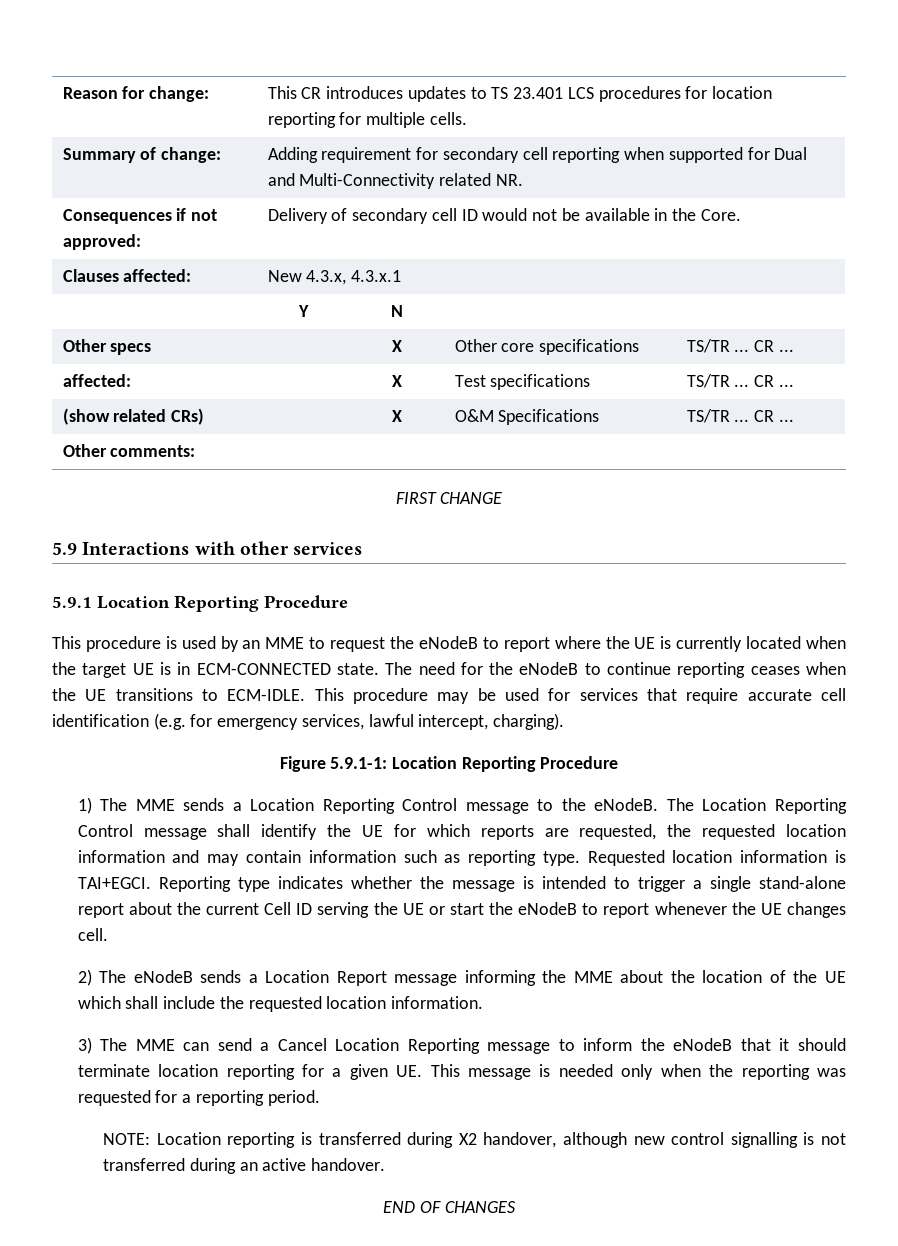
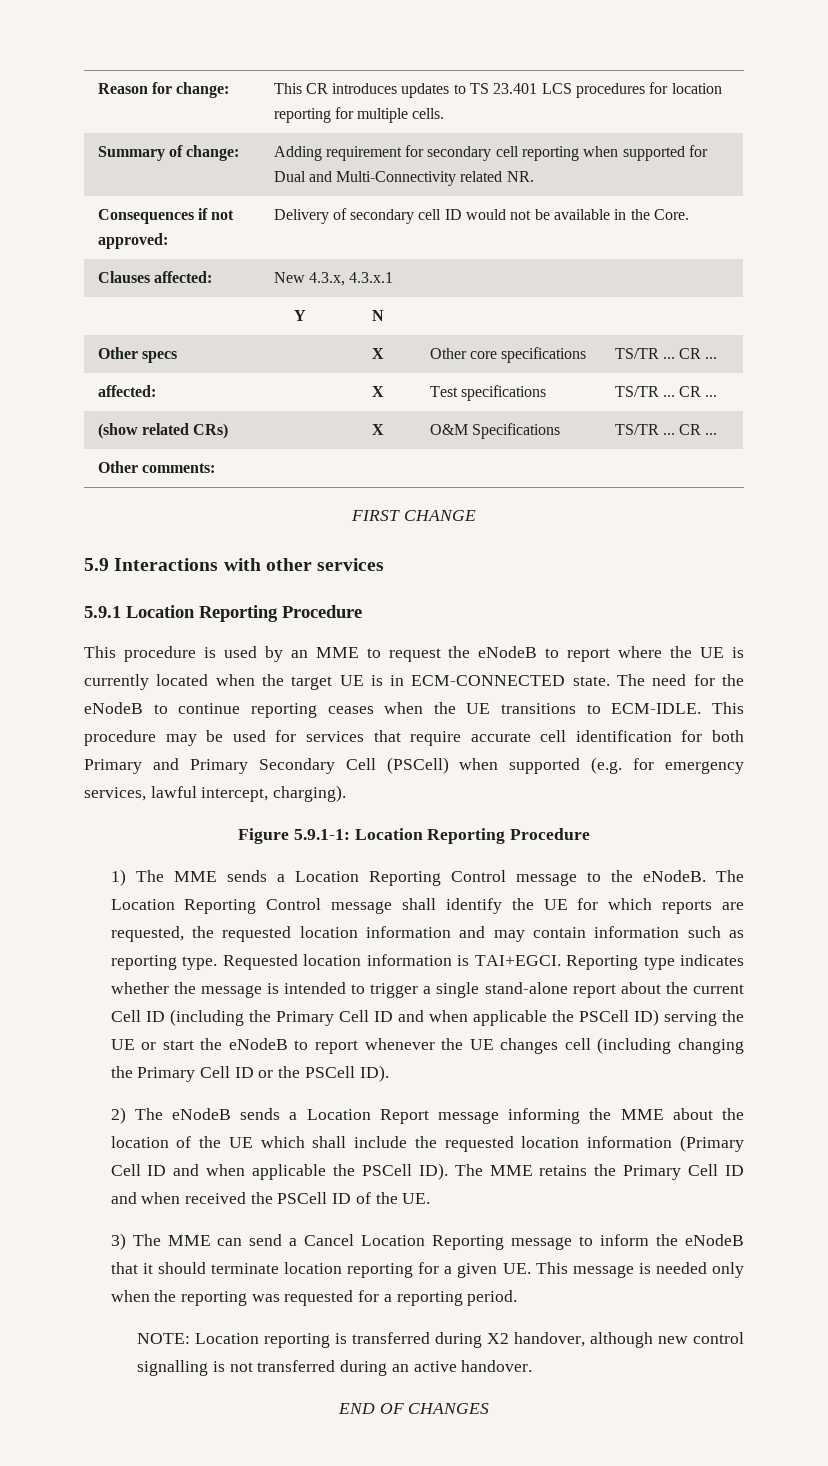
- This procedure may be used for services that require accurate cell identification (e.g. for emergency services, lawful intercept, charging).
+ This procedure may be used for services that require accurate cell identification for both Primary and Primary Secondary Cell (PSCell) when supported (e.g. for emergency services, lawful intercept, charging).
- Reporting type indicates whether the message is intended to trigger a single stand-alone report about the current Cell ID serving the UE or start the eNodeB to report whenever the UE changes cell.
+ Reporting type indicates whether the message is intended to trigger a single stand-alone report about the current Cell ID (including the Primary Cell ID and when applicable the PSCell ID) serving the UE or start the eNodeB to report whenever the UE changes cell (including changing the Primary Cell ID or the PSCell ID).
- 2) The eNodeB sends a Location Report message informing the MME about the location of the UE which shall include the requested location information.
+ 2) The eNodeB sends a Location Report message informing the MME about the location of the UE which shall include the requested location information (Primary Cell ID and when applicable the PSCell ID). The MME retains the Primary Cell ID and when received the PSCell ID of the UE.

